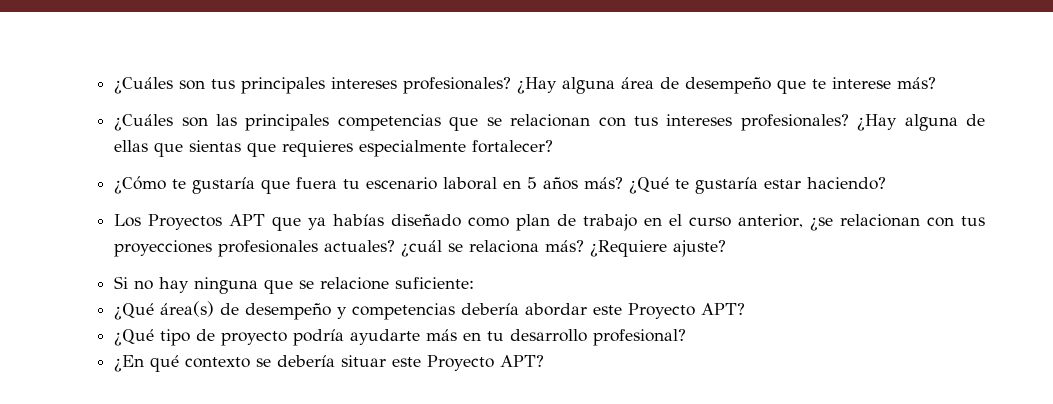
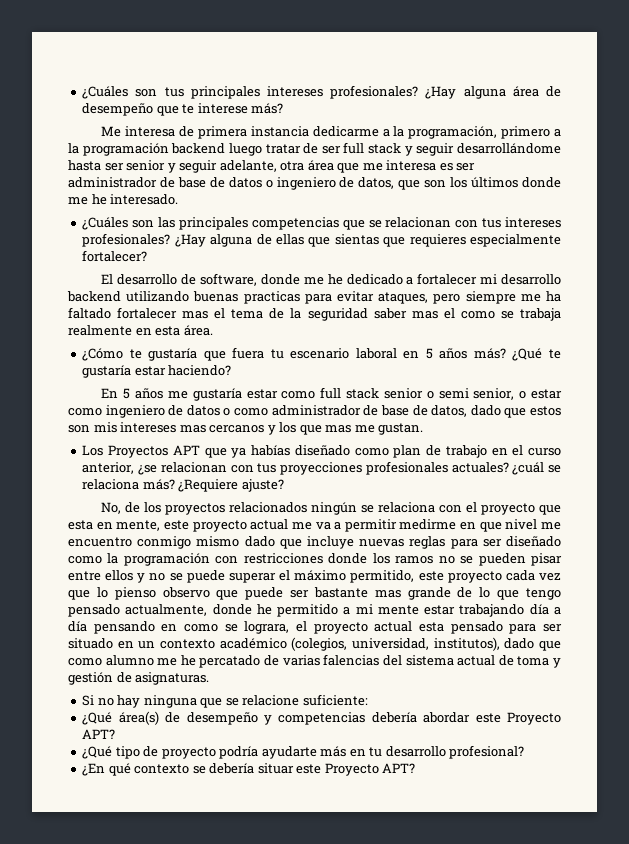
+ Me interesa de primera instancia dedicarme a la programación, primero a la programación backend luego tratar de ser full stack y seguir desarrollándome hasta ser senior y seguir adelante, otra área que me interesa es ser administrador de base de datos o ingeniero de datos, que son los últimos donde me he interesado.
+ El desarrollo de software, donde me he dedicado a fortalecer mi desarrollo backend utilizando buenas practicas para evitar ataques, pero siempre me ha faltado fortalecer mas el tema de la seguridad saber mas el como se trabaja realmente en esta área.
+ En 5 años me gustaría estar como full stack senior o semi senior, o estar como ingeniero de datos o como administrador de base de datos, dado que estos son mis intereses mas cercanos y los que mas me gustan.
+ No, de los proyectos relacionados ningún se relaciona con el proyecto que esta en mente, este proyecto actual me va a permitir medirme en que nivel me encuentro conmigo mismo dado que incluye nuevas reglas para ser diseñado como la programación con restricciones donde los ramos no se pueden pisar entre ellos y no se puede superar el máximo permitido, este proyecto cada vez que lo pienso observo que puede ser bastante mas grande de lo que tengo pensado actualmente, donde he permitido a mi mente estar trabajando día a día pensando en como se lograra, el proyecto actual esta pensado para ser situado en un contexto académico (colegios, universidad, institutos), dado que como alumno me he percatado de varias falencias del sistema actual de toma y gestión de asignaturas.

